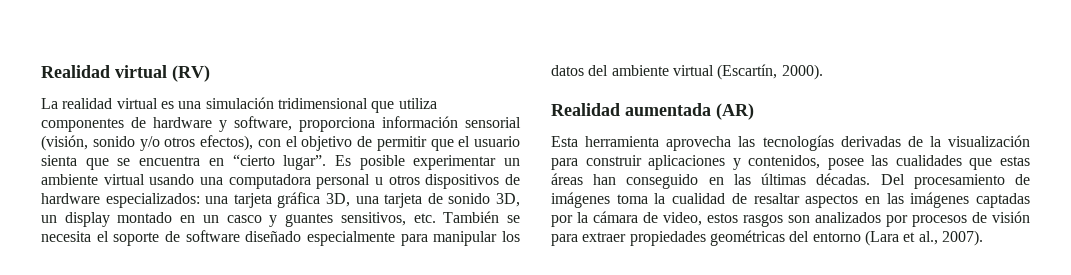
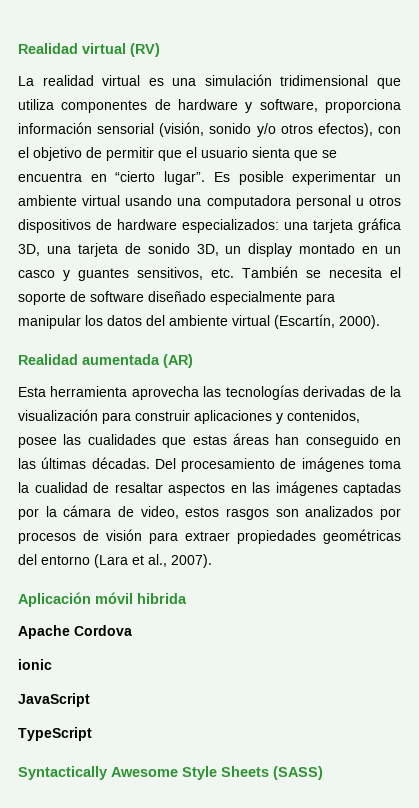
+ Aplicación móvil hibrida
+ Apache Cordova
+ ionic
+ JavaScript
+ TypeScript
+ Syntactically Awesome Style Sheets (SASS)

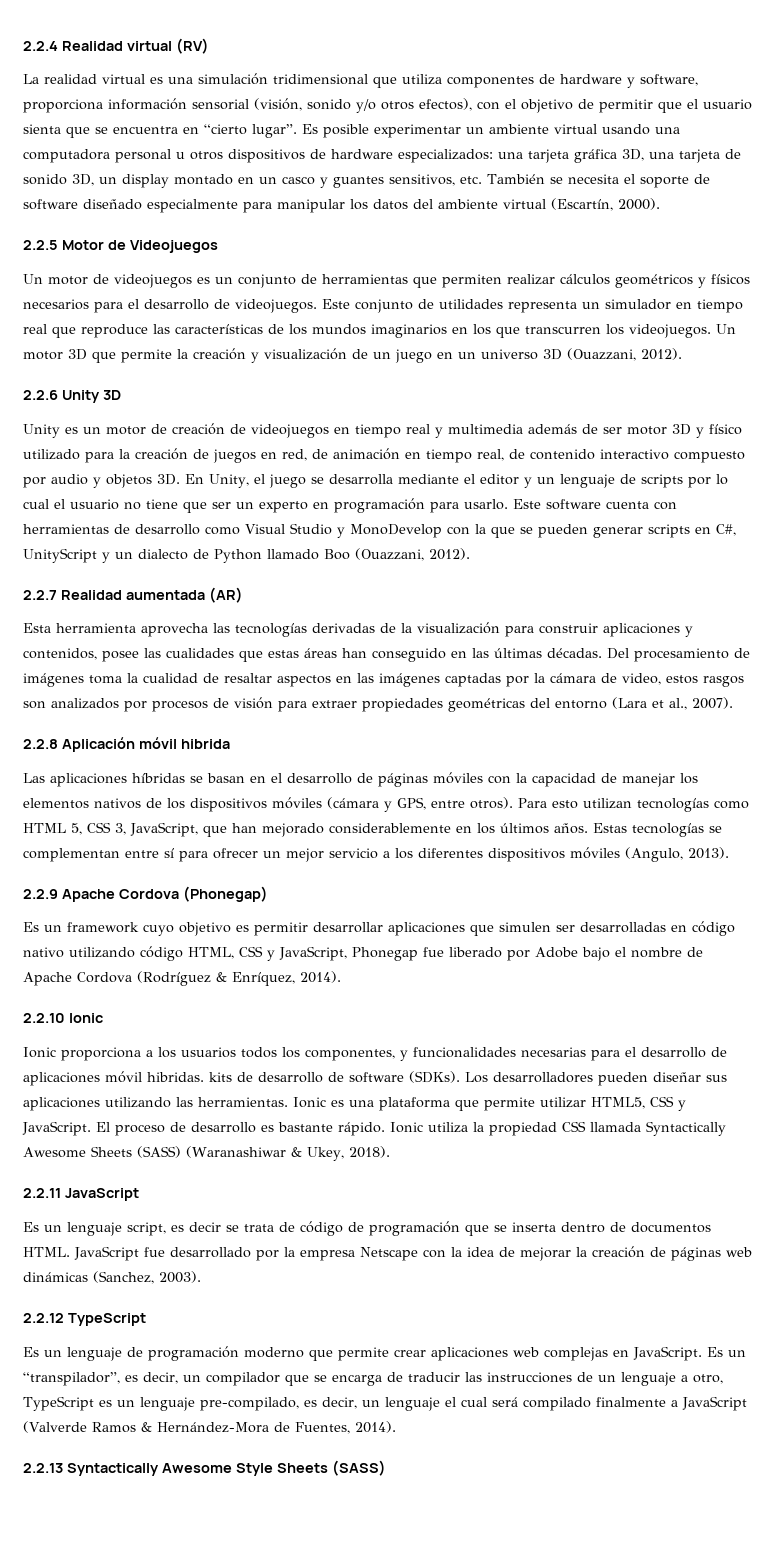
- Realidad virtual (RV)
+ 2.2.4 Realidad virtual (RV)
- Realidad aumentada (AR)
+ 2.2.5 Motor de Videojuegos
+ Un motor de videojuegos es un conjunto de herramientas que permiten realizar cálculos geométricos y físicos necesarios para el desarrollo de videojuegos. Este conjunto de utilidades representa un simulador en tiempo real que reproduce las características de los mundos imaginarios en los que transcurren los videojuegos. Un motor 3D que permite la creación y visualización de un juego en un universo 3D (Ouazzani, 2012).
+ 2.2.6 Unity 3D
+ Unity es un motor de creación de videojuegos en tiempo real y multimedia además de ser motor 3D y físico utilizado para la creación de juegos en red, de animación en tiempo real, de contenido interactivo compuesto por audio y objetos 3D. En Unity, el juego se desarrolla mediante el editor y un lenguaje de scripts por lo cual el usuario no tiene que ser un experto en programación para usarlo. Este software cuenta con herramientas de desarrollo como Visual Studio y MonoDevelop con la que se pueden generar scripts en C#, UnityScript y un dialecto de Python llamado Boo (Ouazzani, 2012).
+ 2.2.7 Realidad aumentada (AR)
- Aplicación móvil hibrida
+ 2.2.8 Aplicación móvil hibrida
- Apache Cordova
- ionic
- JavaScript
- TypeScript
- Syntactically Awesome Style Sheets (SASS)
+ Las aplicaciones híbridas se basan en el desarrollo de páginas móviles con la capacidad de manejar los elementos nativos de los dispositivos móviles (cámara y GPS, entre otros). Para esto utilizan tecnologías como HTML 5, CSS 3, JavaScript, que han mejorado considerablemente en los últimos años. Estas tecnologías se complementan entre sí para ofrecer un mejor servicio a los diferentes dispositivos móviles (Angulo, 2013).
+ 2.2.9 Apache Cordova (Phonegap)
+ Es un framework cuyo objetivo es permitir desarrollar aplicaciones que simulen ser desarrolladas en código nativo utilizando código HTML, CSS y JavaScript, Phonegap fue liberado por Adobe bajo el nombre de Apache Cordova (Rodríguez & Enríquez, 2014).
+ 2.2.10 Ionic
+ Ionic proporciona a los usuarios todos los componentes, y funcionalidades necesarias para el desarrollo de aplicaciones móvil hibridas. kits de desarrollo de software (SDKs). Los desarrolladores pueden diseñar sus aplicaciones utilizando las herramientas. Ionic es una plataforma que permite utilizar HTML5, CSS y JavaScript. El proceso de desarrollo es bastante rápido. Ionic utiliza la propiedad CSS llamada Syntactically Awesome Sheets (SASS) (Waranashiwar & Ukey, 2018).
+ 2.2.11 JavaScript
+ Es un lenguaje script, es decir se trata de código de programación que se inserta dentro de documentos HTML. JavaScript fue desarrollado por la empresa Netscape con la idea de mejorar la creación de páginas web dinámicas (Sanchez, 2003).
+ 2.2.12 TypeScript
+ Es un lenguaje de programación moderno que permite crear aplicaciones web complejas en JavaScript. Es un “transpilador”, es decir, un compilador que se encarga de traducir las instrucciones de un lenguaje a otro, TypeScript es un lenguaje pre-compilado, es decir, un lenguaje el cual será compilado finalmente a JavaScript (Valverde Ramos & Hernández-Mora de Fuentes, 2014).
+ 2.2.13 Syntactically Awesome Style Sheets (SASS)

